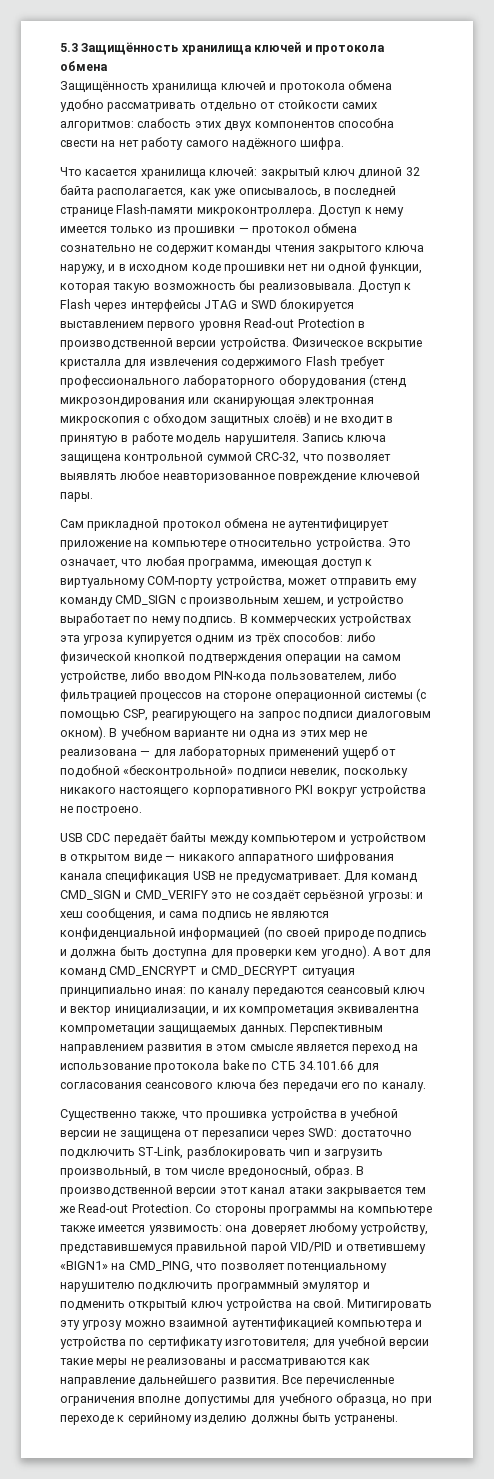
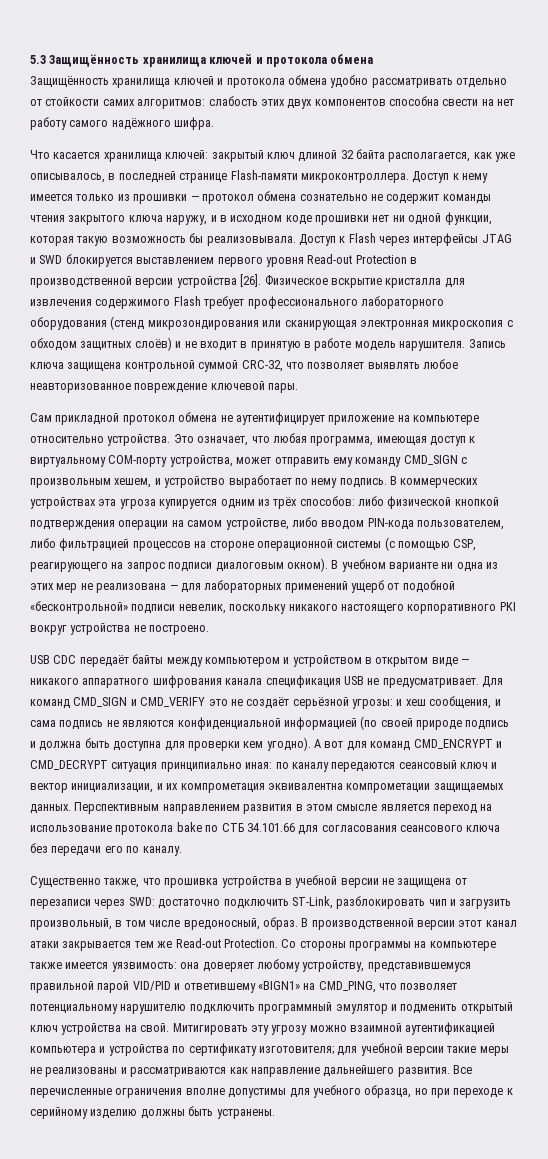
- Доступ к Flash через интерфейсы JTAG и SWD блокируется выставлением первого уровня Read-out Protection в производственной версии устройства.
+ Доступ к Flash через интерфейсы JTAG и SWD блокируется выставлением первого уровня Read-out Protection в производственной версии устройства [26].

